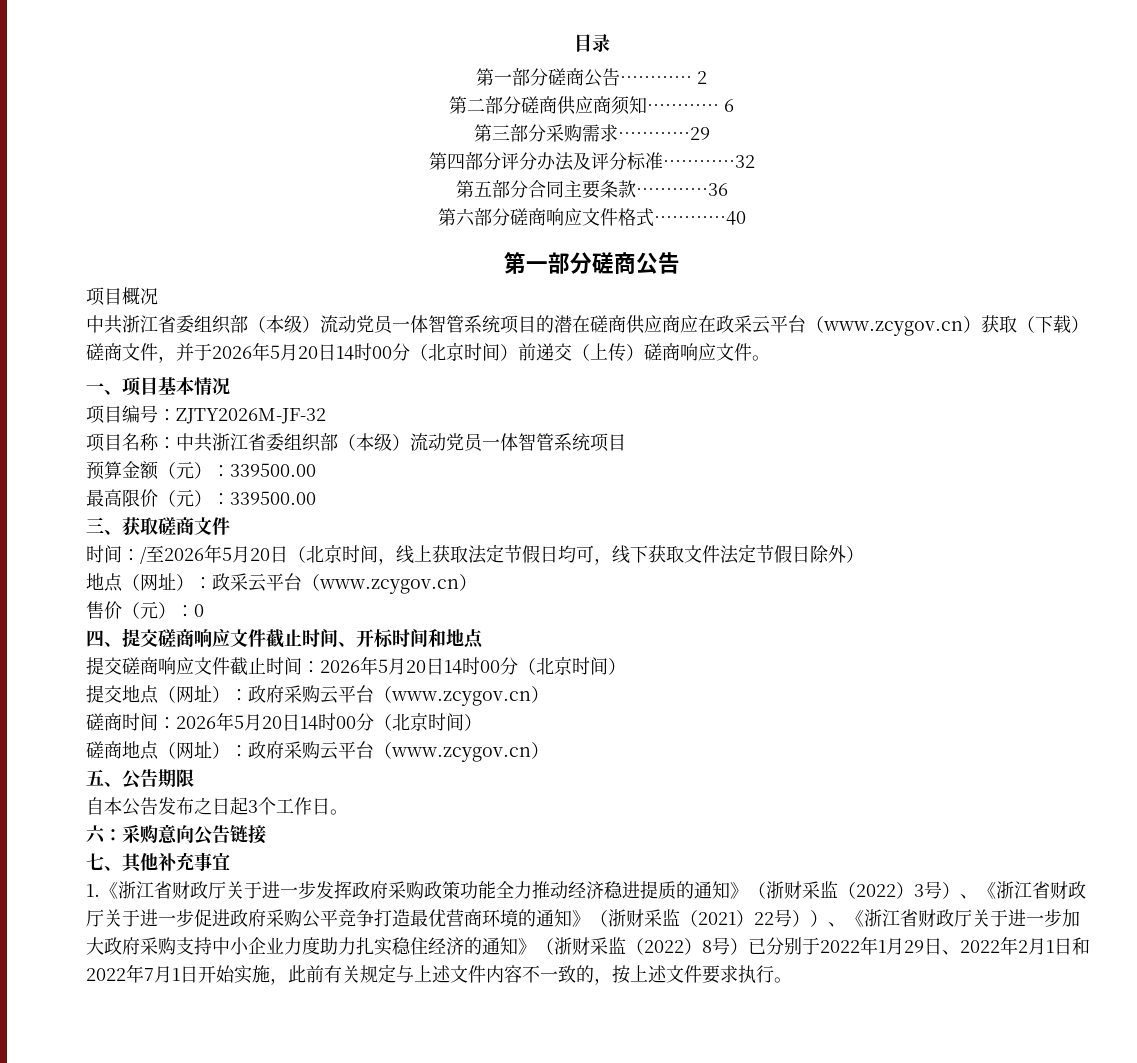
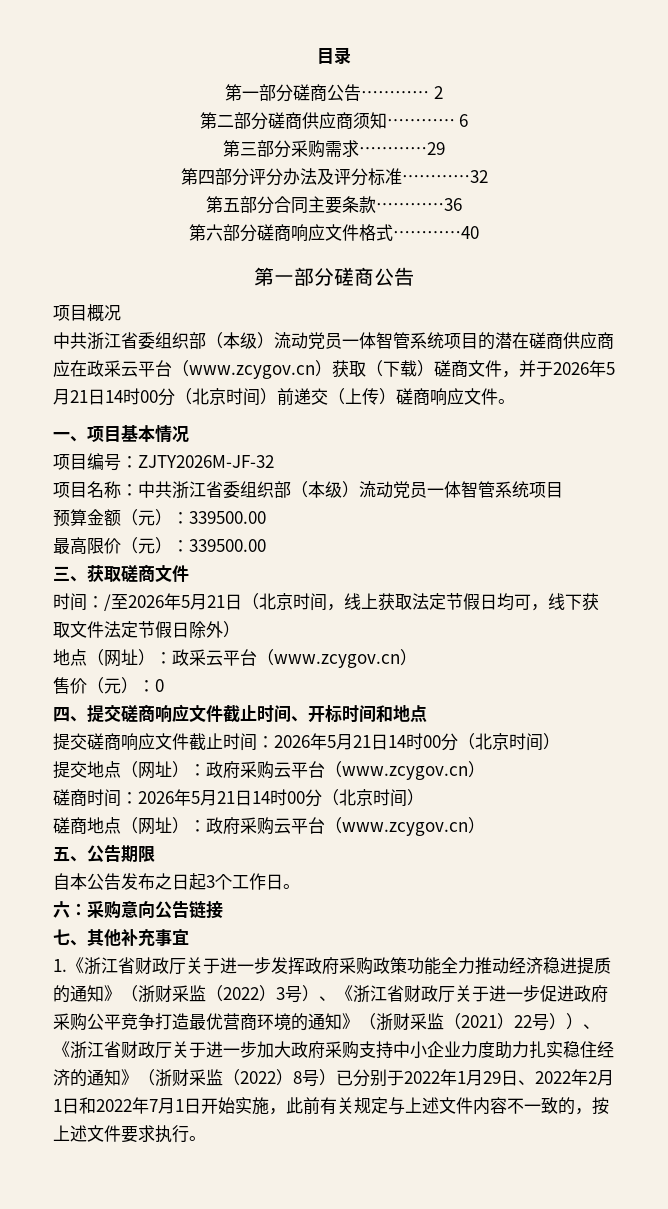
- 中共浙江省委组织部（本级）流动党员一体智管系统项目的潜在磋商供应商应在政采云平台（www.zcygov.cn）获取（下载）磋商文件，并于2026年5月20日14时00分（北京时间）前递交（上传）磋商响应文件。
+ 中共浙江省委组织部（本级）流动党员一体智管系统项目的潜在磋商供应商应在政采云平台（www.zcygov.cn）获取（下载）磋商文件，并于2026年5月21日14时00分（北京时间）前递交（上传）磋商响应文件。
- 时间：/至2026年5月20日（北京时间，线上获取法定节假日均可，线下获取文件法定节假日除外）
+ 时间：/至2026年5月21日（北京时间，线上获取法定节假日均可，线下获取文件法定节假日除外）
- 提交磋商响应文件截止时间：2026年5月20日14时00分（北京时间）
+ 提交磋商响应文件截止时间：2026年5月21日14时00分（北京时间）
- 磋商时间：2026年5月20日14时00分（北京时间）
+ 磋商时间：2026年5月21日14时00分（北京时间）

